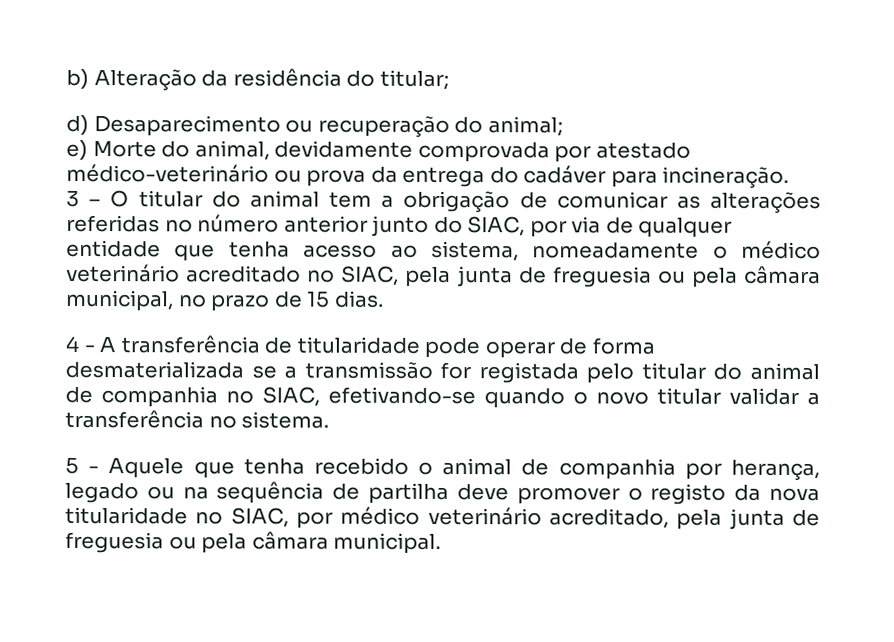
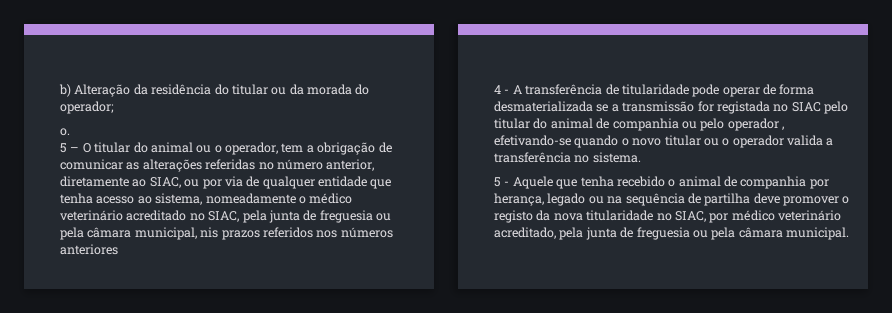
- b) Alteração da residência do titular;
- d) Desaparecimento ou recuperação do animal;
- e) Morte do animal, devidamente comprovada por atestado médico-veterinário ou prova da entrega do cadáver para incineração.
- 3 – O titular do animal tem a obrigação de comunicar as alterações referidas no número anterior junto do SIAC, por via de qualquer entidade que tenha acesso ao sistema, nomeadamente o médico veterinário acreditado no SIAC, pela junta de freguesia ou pela câmara municipal, no prazo de 15 dias.
+ b) Alteração da residência do titular ou da morada do operador;
+ o.
+ 5 – O titular do animal ou o operador, tem a obrigação de comunicar as alterações referidas no número anterior, diretamente ao SIAC, ou por via de qualquer entidade que tenha acesso ao sistema, nomeadamente o médico veterinário acreditado no SIAC, pela junta de freguesia ou pela câmara municipal, nis prazos referidos nos números anteriores
- 4 - A transferência de titularidade pode operar de forma desmaterializada se a transmissão for registada pelo titular do animal de companhia no SIAC, efetivando-se quando o novo titular validar a transferência no sistema.
+ 4 - A transferência de titularidade pode operar de forma desmaterializada se a transmissão for registada no SIAC pelo titular do animal de companhia ou pelo operador , efetivando-se quando o novo titular ou o operador valida a transferência no sistema.

